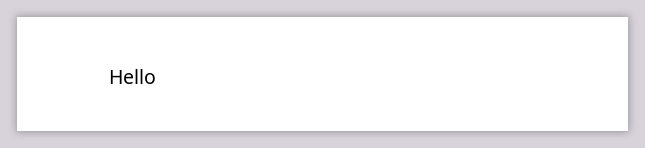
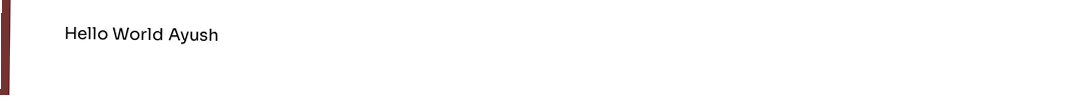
- Hello
+ Hello World Ayush

